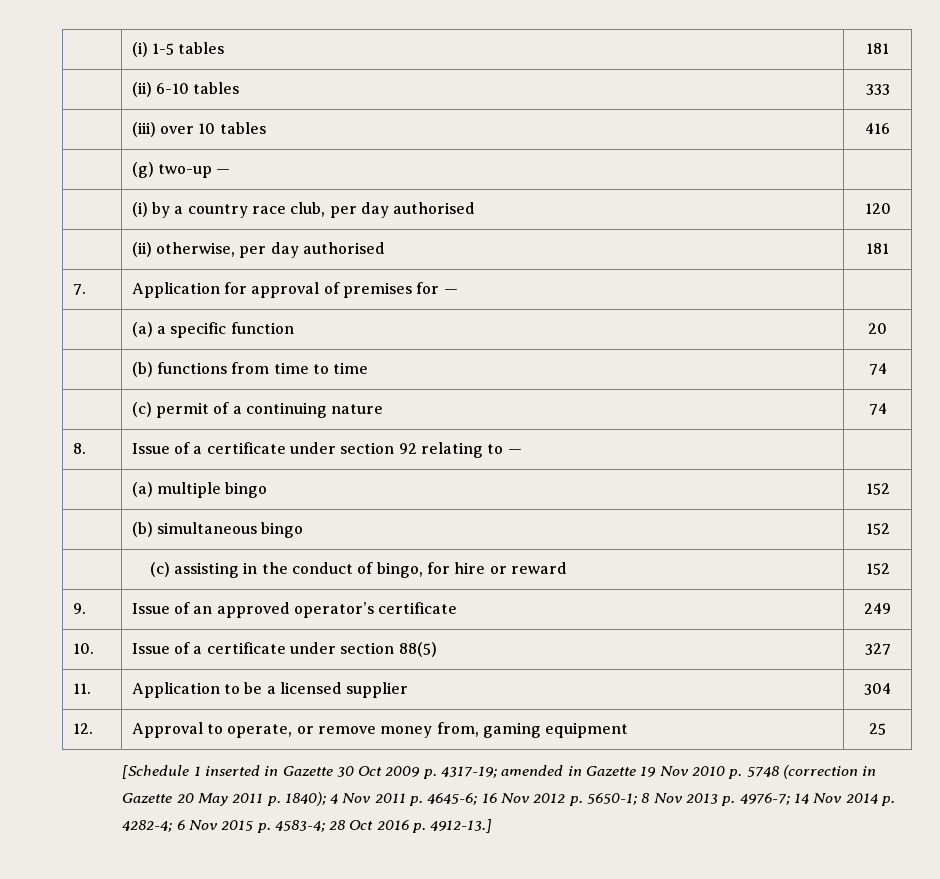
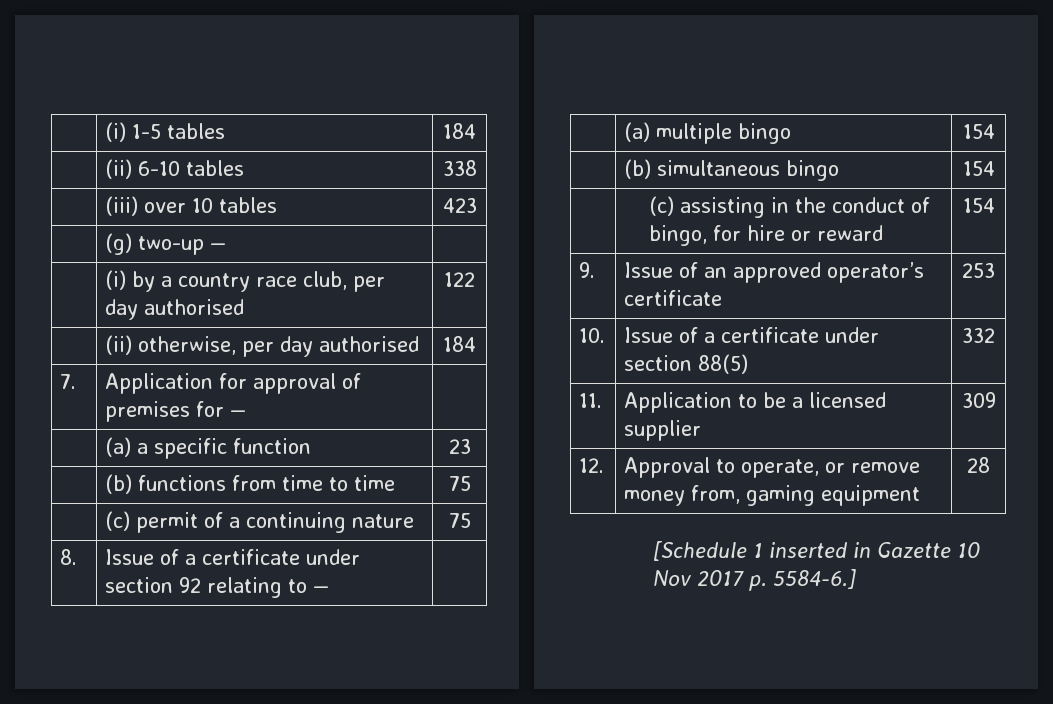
- | (i) 1-5 tables | 181
+ | (i) 1-5 tables | 184
- | (ii) 6-10 tables | 333
+ | (ii) 6-10 tables | 338
- | (iii) over 10 tables | 416
+ | (iii) over 10 tables | 423
- | (i) by a country race club, per day authorised | 120
+ | (i) by a country race club, per day authorised | 122
- | (ii) otherwise, per day authorised | 181
+ | (ii) otherwise, per day authorised | 184
- | (a) a specific function | 20
+ | (a) a specific function | 23
- | (b) functions from time to time | 74
+ | (b) functions from time to time | 75
- | (c) permit of a continuing nature | 74
+ | (c) permit of a continuing nature | 75
- | (a) multiple bingo | 152
+ | (a) multiple bingo | 154
- | (b) simultaneous bingo | 152
+ | (b) simultaneous bingo | 154
- | (c) assisting in the conduct of bingo, for hire or reward | 152
+ | (c) assisting in the conduct of bingo, for hire or reward | 154
- 9. | Issue of an approved operator’s certificate | 249
+ 9. | Issue of an approved operator’s certificate | 253
- 10. | Issue of a certificate under section 88(5) | 327
+ 10. | Issue of a certificate under section 88(5) | 332
- 11. | Application to be a licensed supplier | 304
+ 11. | Application to be a licensed supplier | 309
- 12. | Approval to operate, or remove money from, gaming equipment | 25
+ 12. | Approval to operate, or remove money from, gaming equipment | 28
- [Schedule 1 inserted in Gazette 30 Oct 2009 p. 4317-19; amended in Gazette 19 Nov 2010 p. 5748 (correction in Gazette 20 May 2011 p. 1840); 4 Nov 2011 p. 4645-6; 16 Nov 2012 p. 5650-1; 8 Nov 2013 p. 4976-7; 14 Nov 2014 p. 4282-4; 6 Nov 2015 p. 4583-4; 28 Oct 2016 p. 4912-13.]
+ [Schedule 1 inserted in Gazette 10 Nov 2017 p. 5584-6.]

